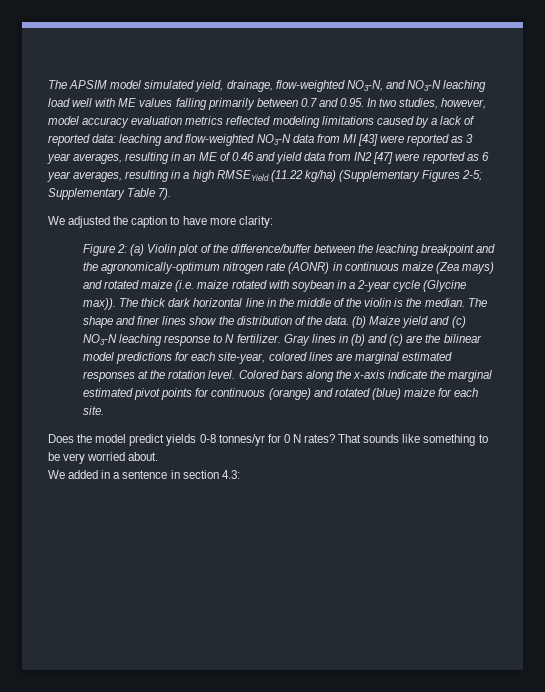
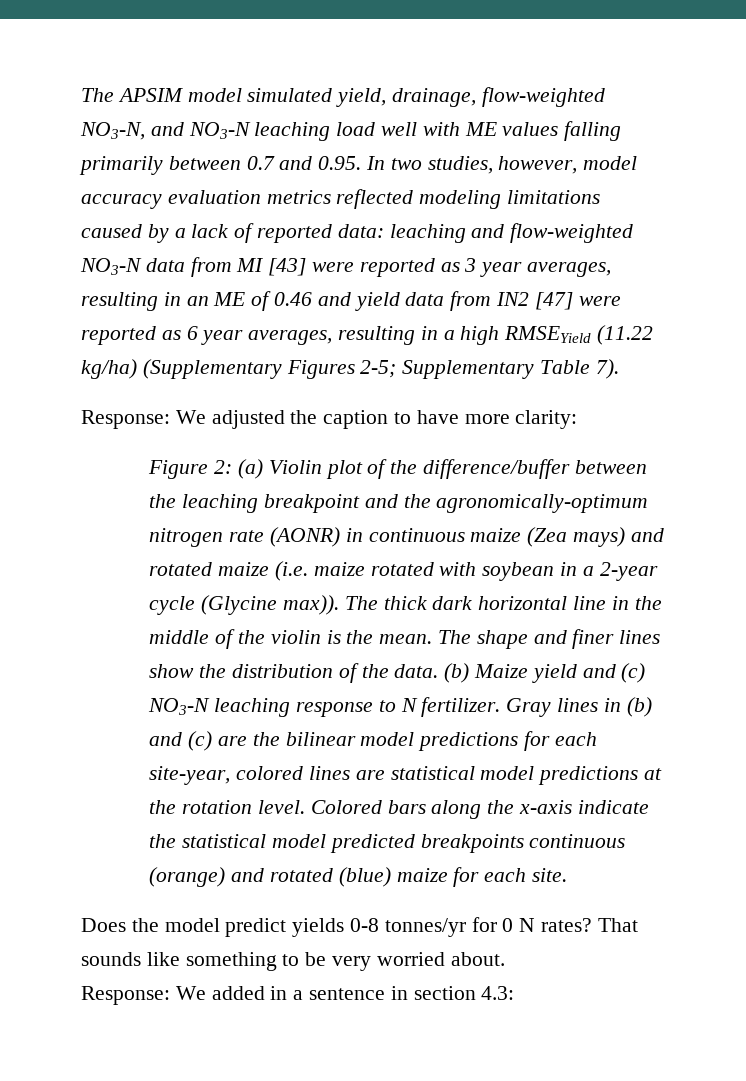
- We adjusted the caption to have more clarity:
+ Response: We adjusted the caption to have more clarity:
- The thick dark horizontal line in the middle of the violin is the median.
+ The thick dark horizontal line in the middle of the violin is the mean.
- Gray lines in (b) and (c) are the bilinear model predictions for each site-year, colored lines are marginal estimated responses at the rotation level.
+ Gray lines in (b) and (c) are the bilinear model predictions for each site-year, colored lines are statistical model predictions at the rotation level.
- Colored bars along the x-axis indicate the marginal estimated pivot points for continuous (orange) and rotated (blue) maize for each site.
+ Colored bars along the x-axis indicate the statistical model predicted breakpoints continuous (orange) and rotated (blue) maize for each site.
- We added in a sentence in section 4.3:
+ Response: We added in a sentence in section 4.3:

